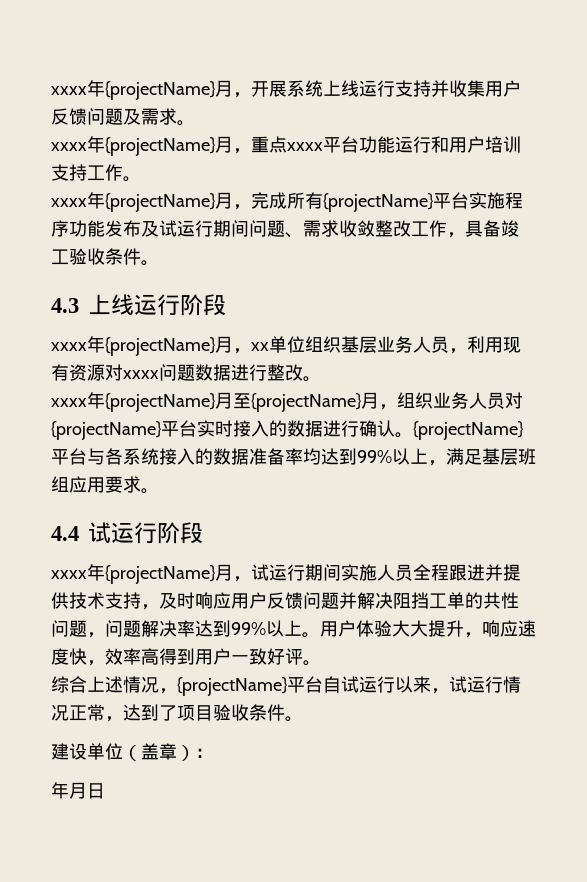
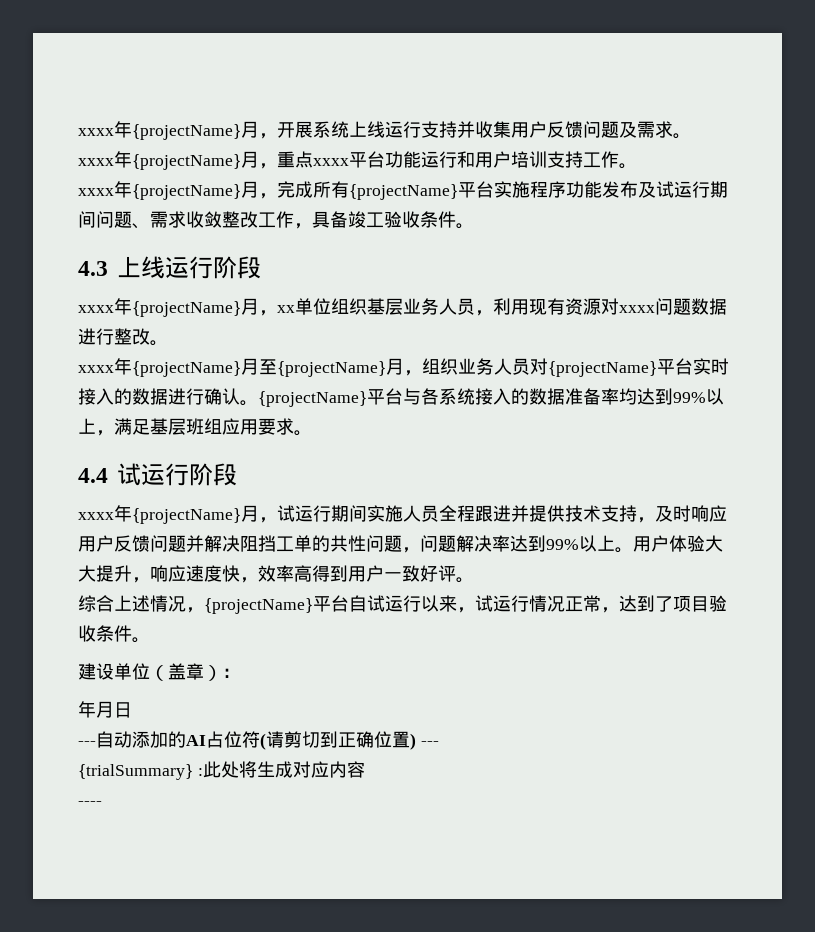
+ ---自动添加的AI占位符(请剪切到正确位置) ---
+ {trialSummary} :此处将生成对应内容
+ ----

